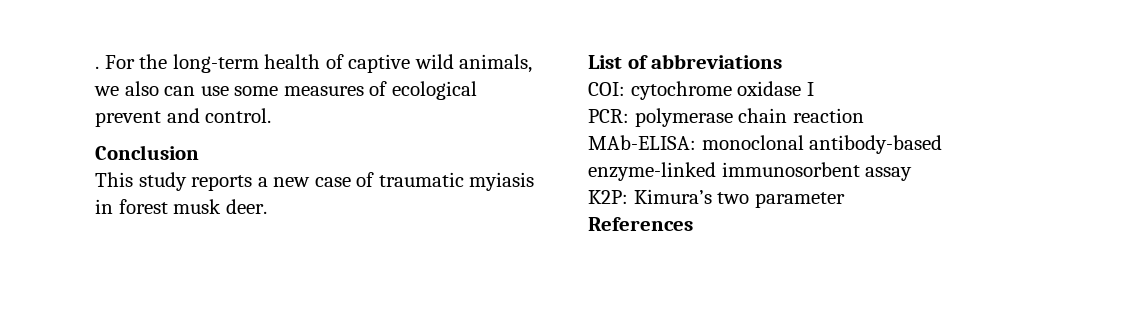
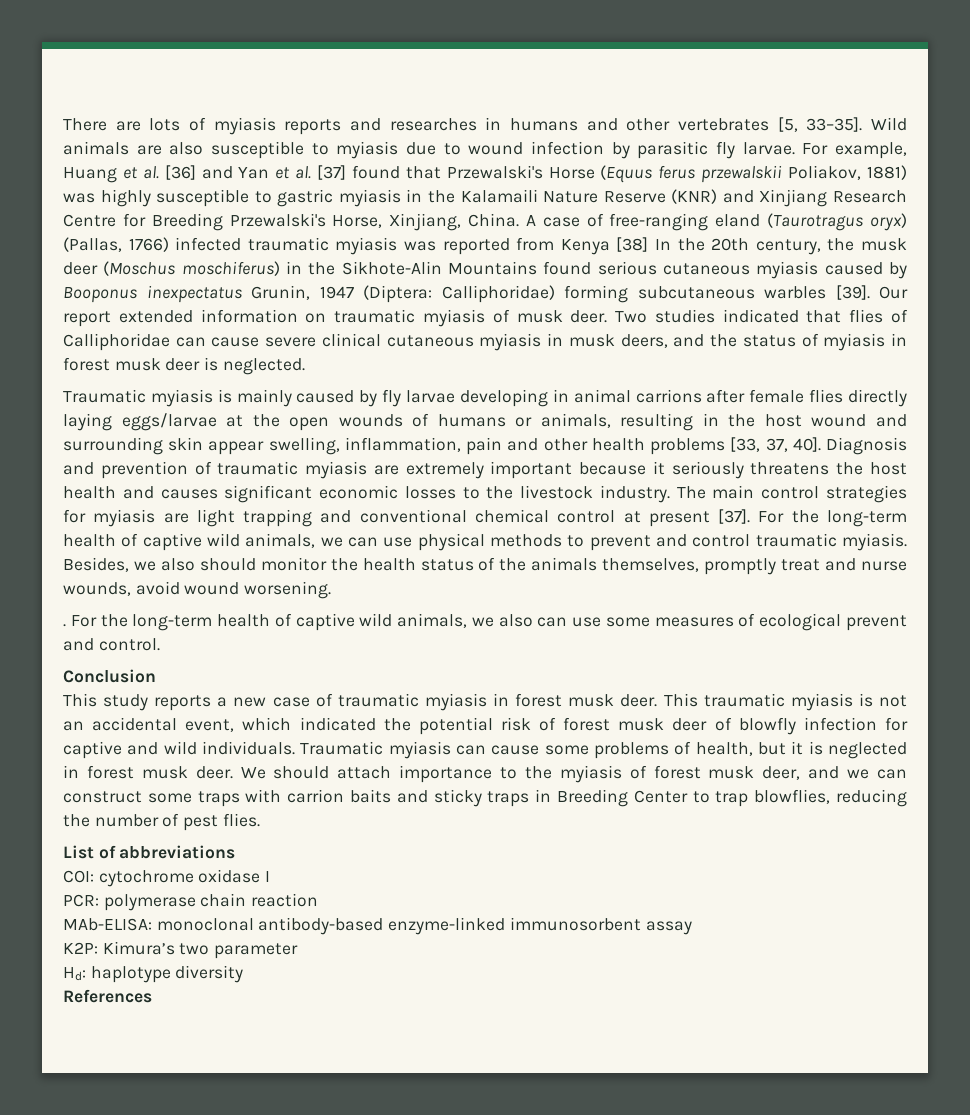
+ There are lots of myiasis reports and researches in humans and other vertebrates [5, 33–35]. Wild animals are also susceptible to myiasis due to wound infection by parasitic fly larvae. For example, Huang et al. [36] and Yan et al. [37] found that Przewalski's Horse (Equus ferus przewalskii Poliakov, 1881) was highly susceptible to gastric myiasis in the Kalamaili Nature Reserve (KNR) and Xinjiang Research Centre for Breeding Przewalski's Horse, Xinjiang, China. A case of free-ranging eland (Taurotragus oryx) (Pallas, 1766) infected traumatic myiasis was reported from Kenya [38] In the 20th century, the musk deer (Moschus moschiferus) in the Sikhote-Alin Mountains found serious cutaneous myiasis caused by Booponus inexpectatus Grunin, 1947 (Diptera: Calliphoridae) forming subcutaneous warbles [39]. Our report extended information on traumatic myiasis of musk deer. Two studies indicated that flies of Calliphoridae can cause severe clinical cutaneous myiasis in musk deers, and the status of myiasis in forest musk deer is neglected.
+ Traumatic myiasis is mainly caused by fly larvae developing in animal carrions after female flies directly laying eggs/larvae at the open wounds of humans or animals, resulting in the host wound and surrounding skin appear swelling, inflammation, pain and other health problems [33, 37, 40]. Diagnosis and prevention of traumatic myiasis are extremely important because it seriously threatens the host health and causes significant economic losses to the livestock industry. The main control strategies for myiasis are light trapping and conventional chemical control at present [37]. For the long-term health of captive wild animals, we can use physical methods to prevent and control traumatic myiasis. Besides, we also should monitor the health status of the animals themselves, promptly treat and nurse wounds, avoid wound worsening.
+ This traumatic myiasis is not an accidental event, which indicated the potential risk of forest musk deer of blowfly infection for captive and wild individuals. Traumatic myiasis can cause some problems of health, but it is neglected in forest musk deer. We should attach importance to the myiasis of forest musk deer, and we can construct some traps with carrion baits and sticky traps in Breeding Center to trap blowflies, reducing the number of pest flies.
+ Hd: haplotype diversity

